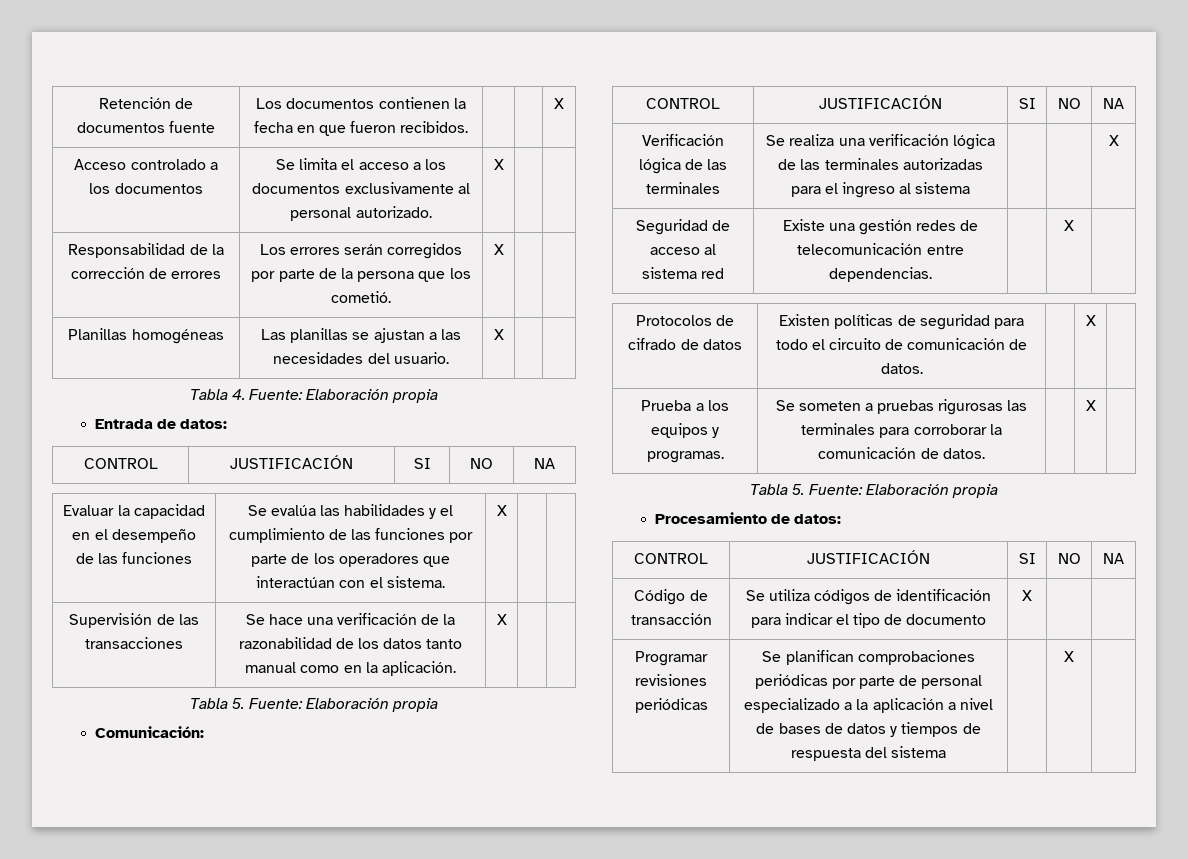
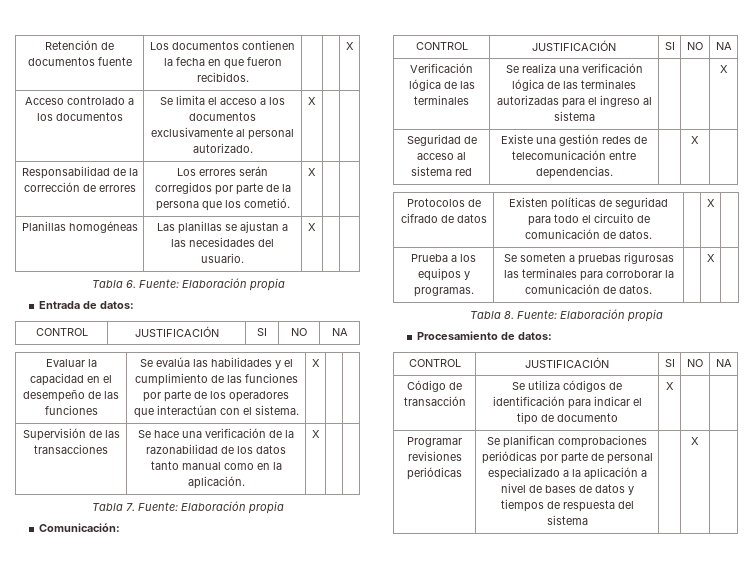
- Tabla 4. Fuente: Elaboración propia
+ Tabla 6. Fuente: Elaboración propia
  Supervisión de las transacciones | Se hace una verificación de la razonabilidad de los datos tanto manual como en la aplicación. | X | |
- Tabla 5. Fuente: Elaboración propia
+ Tabla 7. Fuente: Elaboración propia
  Prueba a los equipos y programas. | Se someten a pruebas rigurosas las terminales para corroborar la comunicación de datos. | | X |
- Tabla 5. Fuente: Elaboración propia
+ Tabla 8. Fuente: Elaboración propia

